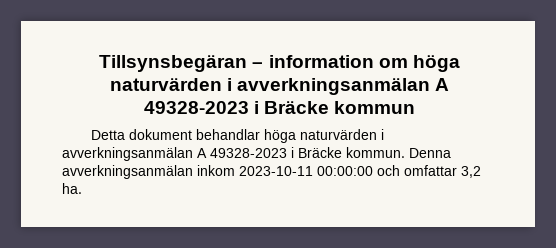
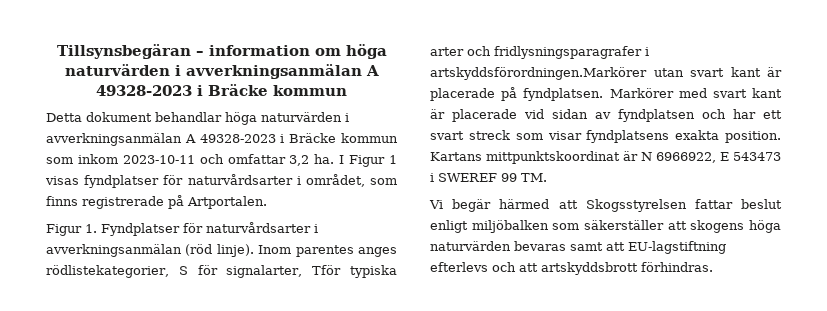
- Detta dokument behandlar höga naturvärden i avverkningsanmälan A 49328-2023 i Bräcke kommun. Denna avverkningsanmälan inkom 2023-10-11 00:00:00 och omfattar 3,2 ha.
+ Detta dokument behandlar höga naturvärden i avverkningsanmälan A 49328-2023 i Bräcke kommun som inkom 2023-10-11 och omfattar 3,2 ha.
+ I Figur 1 visas fyndplatser för naturvårdsarter i området, som finns registrerade på Artportalen.
+ Figur 1. Fyndplatser för naturvårdsarter i avverkningsanmälan (röd linje). Inom parentes anges rödlistekategorier, S för signalarter, Tför typiska arter och fridlysningsparagrafer i artskyddsförordningen.Markörer utan svart kant är placerade på fyndplatsen. Markörer med svart kant är placerade vid sidan av fyndplatsen och har ett svart streck som visar fyndplatsens exakta position. Kartans mittpunktskoordinat är N 6966922, E 543473 i SWEREF 99 TM.
+ Vi begär härmed att Skogsstyrelsen fattar beslut enligt miljöbalken som säkerställer att skogens höga naturvärden bevaras samt att EU-lagstiftning efterlevs och att artskyddsbrott förhindras.

